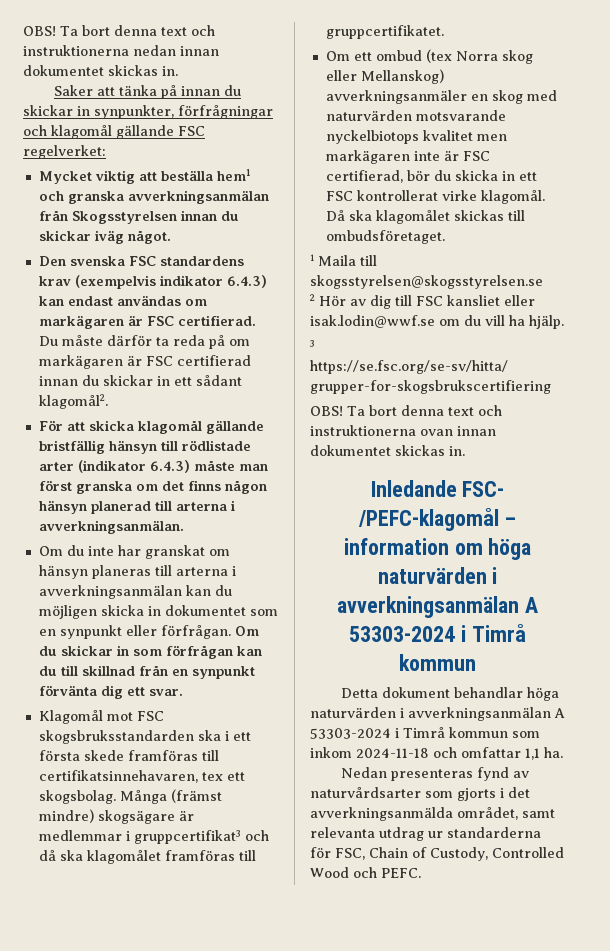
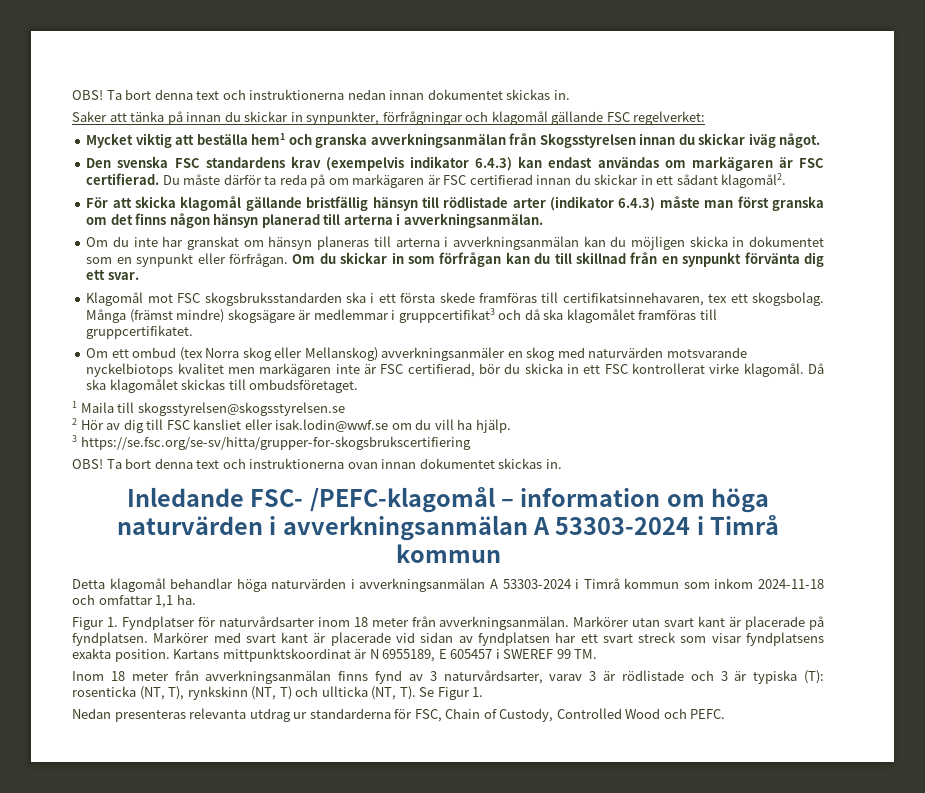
- Detta dokument behandlar höga naturvärden i avverkningsanmälan A 53303-2024 i Timrå kommun som inkom 2024-11-18 och omfattar 1,1 ha.
+ Detta klagomål behandlar höga naturvärden i avverkningsanmälan A 53303-2024 i Timrå kommun som inkom 2024-11-18 och omfattar 1,1 ha.
- Nedan presenteras fynd av naturvårdsarter som gjorts i det avverkningsanmälda området, samt relevanta utdrag ur standarderna för FSC, Chain of Custody, Controlled Wood och PEFC.
+ Figur 1. Fyndplatser för naturvårdsarter inom 18 meter från avverkningsanmälan. Markörer utan svart kant är placerade på fyndplatsen. Markörer med svart kant är placerade vid sidan av fyndplatsen har ett svart streck som visar fyndplatsens exakta position. Kartans mittpunktskoordinat är N 6955189, E 605457 i SWEREF 99 TM.
+ Inom 18 meter från avverkningsanmälan finns fynd av 3 naturvårdsarter, varav 3 är rödlistade och 3 är typiska (T): rosenticka (NT, T), rynkskinn (NT, T) och ullticka (NT, T). Se Figur 1.
+ Nedan presenteras relevanta utdrag ur standarderna för FSC, Chain of Custody, Controlled Wood och PEFC.

